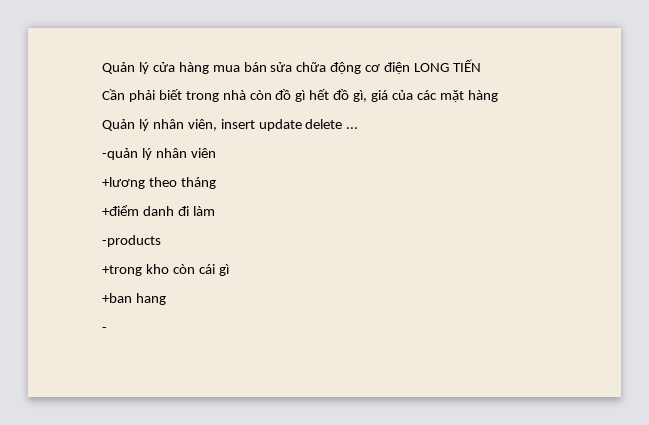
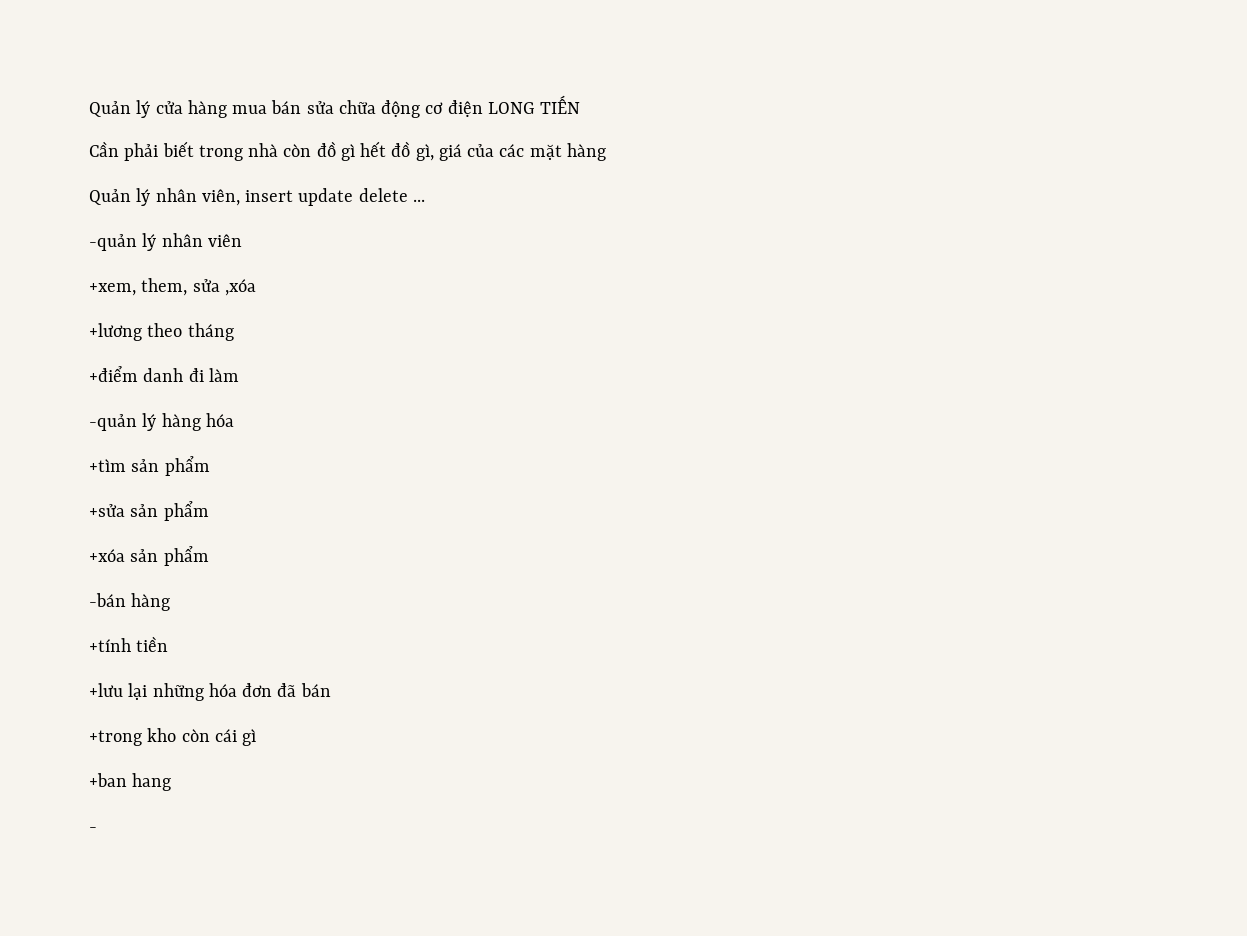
+ +xem, them, sửa ,xóa
- -products
+ -quản lý hàng hóa
+ +tìm sản phẩm
+ +sửa sản phẩm
+ +xóa sản phẩm
+ -bán hàng
+ +tính tiền
+ +lưu lại những hóa đơn đã bán

